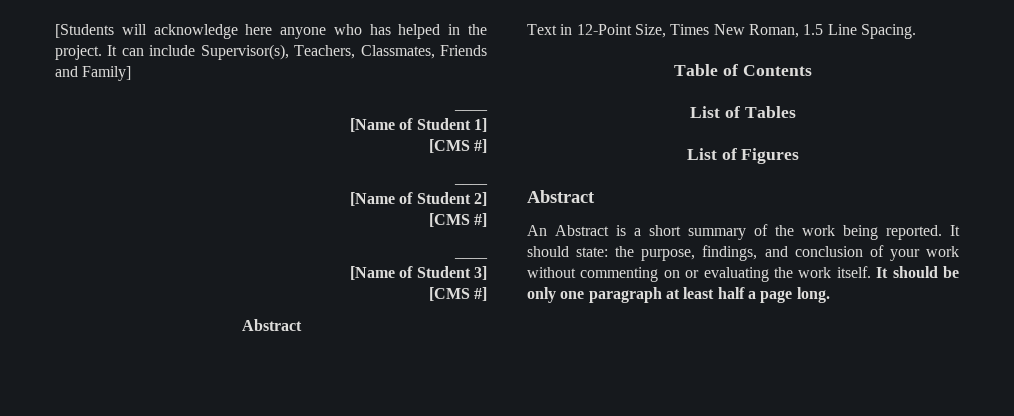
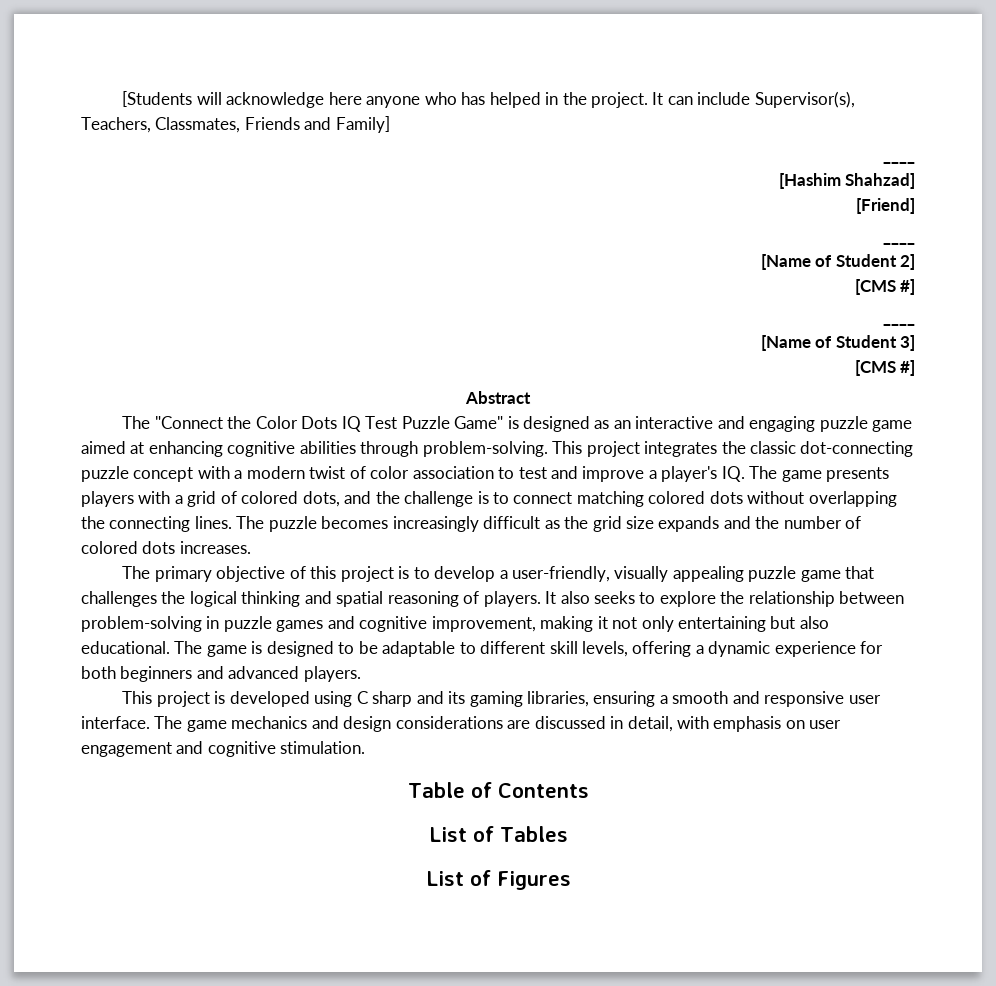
- [Name of Student 1]
- [CMS #]
+ [Hashim Shahzad]
+ [Friend]
- Text in 12-Point Size, Times New Roman, 1.5 Line Spacing.
+ The "Connect the Color Dots IQ Test Puzzle Game" is designed as an interactive and engaging puzzle game aimed at enhancing cognitive abilities through problem-solving. This project integrates the classic dot-connecting puzzle concept with a modern twist of color association to test and improve a player's IQ. The game presents players with a grid of colored dots, and the challenge is to connect matching colored dots without overlapping the connecting lines. The puzzle becomes increasingly difficult as the grid size expands and the number of colored dots increases.
+ The primary objective of this project is to develop a user-friendly, visually appealing puzzle game that challenges the logical thinking and spatial reasoning of players. It also seeks to explore the relationship between problem-solving in puzzle games and cognitive improvement, making it not only entertaining but also educational. The game is designed to be adaptable to different skill levels, offering a dynamic experience for both beginners and advanced players.
+ This project is developed using C sharp and its gaming libraries, ensuring a smooth and responsive user interface. The game mechanics and design considerations are discussed in detail, with emphasis on user engagement and cognitive stimulation.
  List of Figures
- Abstract
- An Abstract is a short summary of the work being reported. It should state: the purpose, findings, and conclusion of your work without commenting on or evaluating the work itself. It should be only one paragraph at least half a page long.

